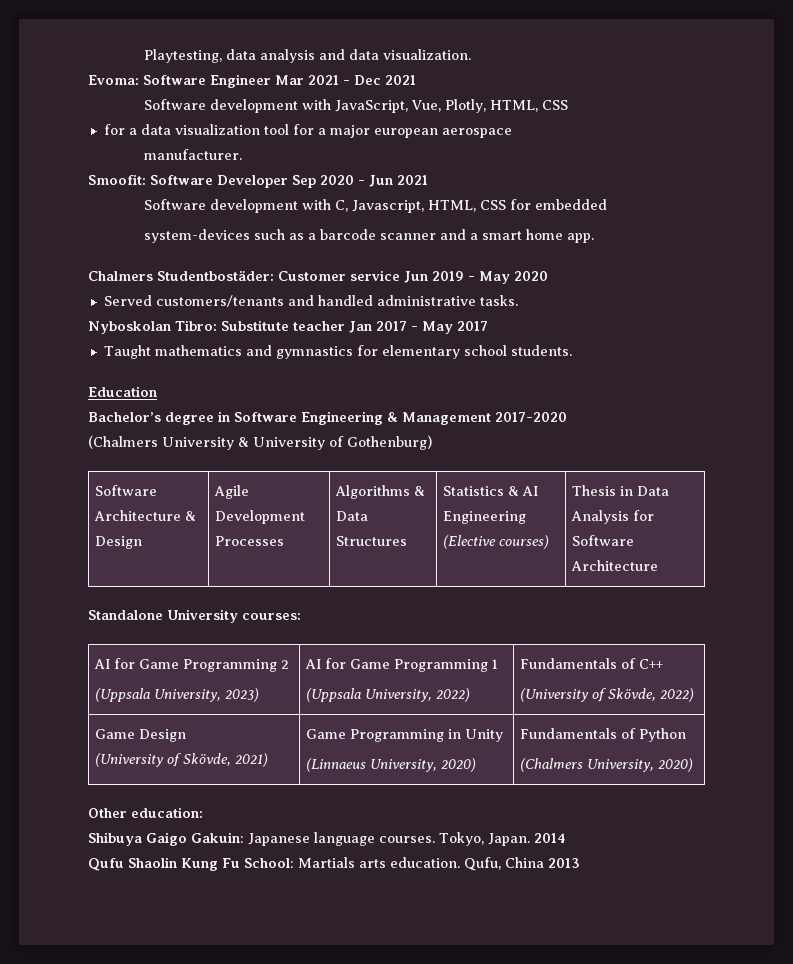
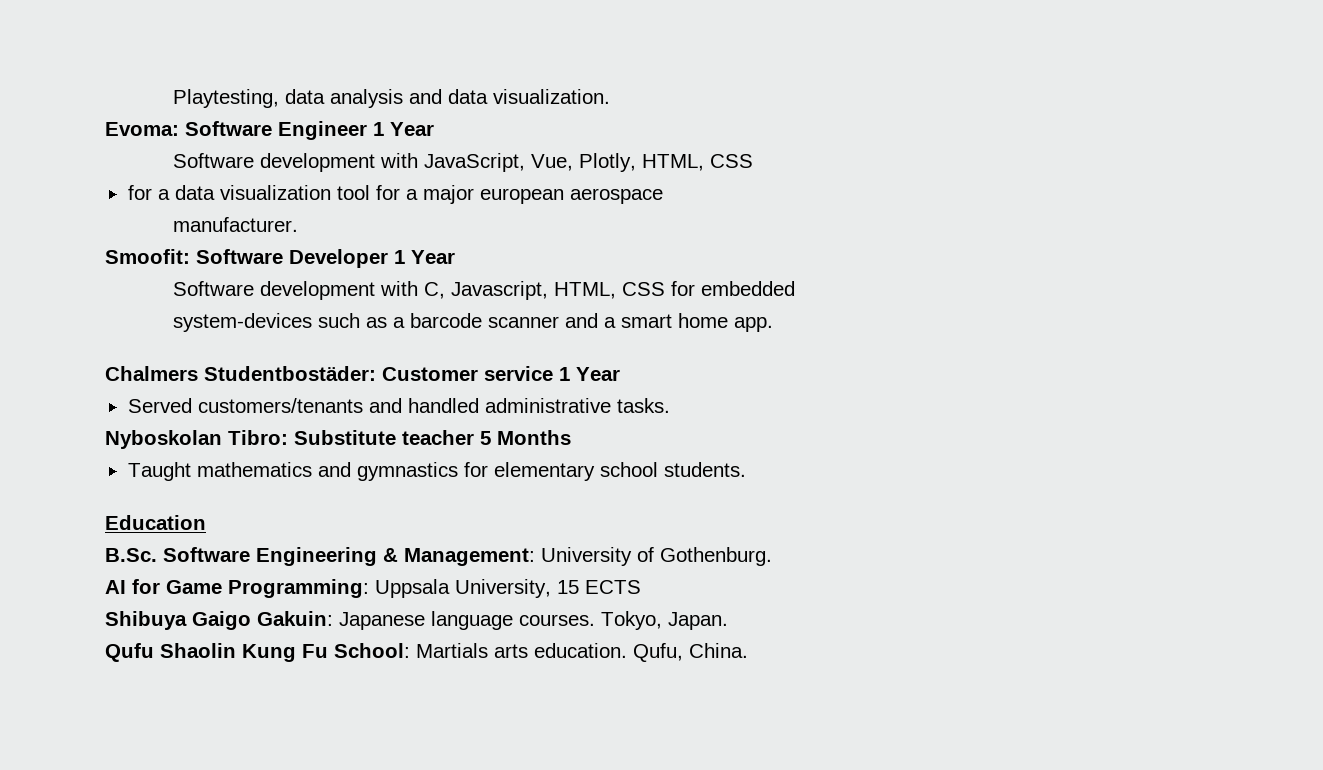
- Evoma: Software Engineer Mar 2021 - Dec 2021
+ Evoma: Software Engineer 1 Year
- Smoofit: Software Developer Sep 2020 - Jun 2021
+ Smoofit: Software Developer 1 Year
- Chalmers Studentbostäder: Customer service Jun 2019 - May 2020
+ Chalmers Studentbostäder: Customer service 1 Year
- Nyboskolan Tibro: Substitute teacher Jan 2017 - May 2017
+ Nyboskolan Tibro: Substitute teacher 5 Months
- Bachelor’s degree in Software Engineering & Management 2017-2020
- (Chalmers University & University of Gothenburg)
- Software Architecture & Design | Agile Development Processes | Algorithms & Data Structures | Statistics & AI Engineering (Elective courses) | Thesis in Data Analysis for Software Architecture
- Standalone University courses:
- AI for Game Programming 2
- (Uppsala University, 2023) | AI for Game Programming 1
- (Uppsala University, 2022) | Fundamentals of C++
- (University of Skövde, 2022)
- Game Design
- (University of Skövde, 2021) | Game Programming in Unity
- (Linnaeus University, 2020) | Fundamentals of Python
- (Chalmers University, 2020)
- Other education:
+ B.Sc. Software Engineering & Management: University of Gothenburg.
+ AI for Game Programming: Uppsala University, 15 ECTS
- 2014
- Qufu, China 2013
+ Qufu, China.

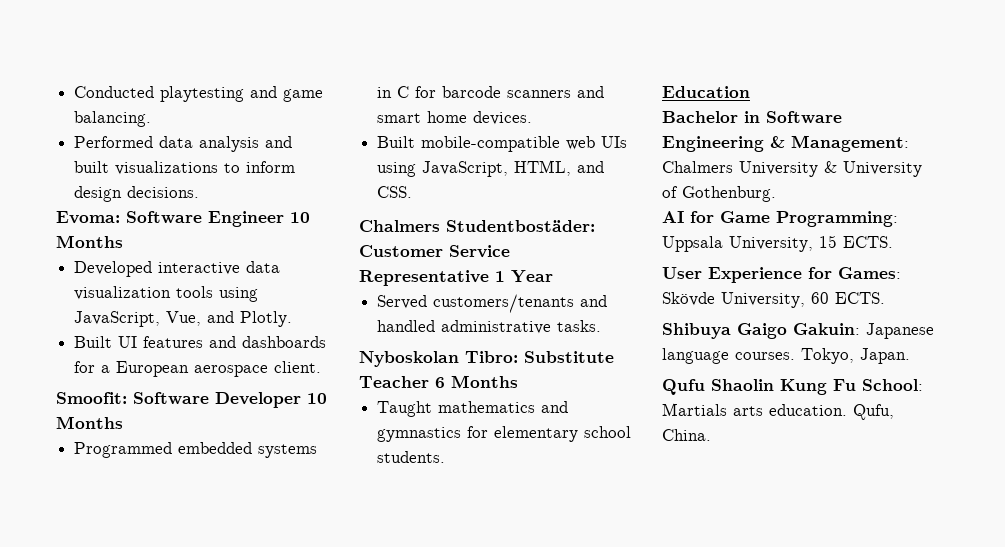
- Playtesting, data analysis and data visualization.
- Evoma: Software Engineer 1 Year
- Software development with JavaScript, Vue, Plotly, HTML, CSS
- for a data visualization tool for a major european aerospace
- manufacturer.
+ Conducted playtesting and game balancing.
+ Performed data analysis and built visualizations to inform design decisions.
+ Evoma: Software Engineer 10 Months
+ Developed interactive data visualization tools using JavaScript, Vue, and Plotly.
+ Built UI features and dashboards for a European aerospace client.
- Smoofit: Software Developer 1 Year
- Software development with C, Javascript, HTML, CSS for embedded
- system-devices such as a barcode scanner and a smart home app.
+ Smoofit: Software Developer 10 Months
+ Programmed embedded systems in C for barcode scanners and smart home devices.
+ Built mobile-compatible web UIs using JavaScript, HTML, and CSS.
- Chalmers Studentbostäder: Customer service 1 Year
+ Chalmers Studentbostäder: Customer Service Representative 1 Year
- Nyboskolan Tibro: Substitute teacher 5 Months
+ Nyboskolan Tibro: Substitute Teacher 6 Months
- B.Sc. Software Engineering & Management: University of Gothenburg.
+ Bachelor in Software Engineering & Management: Chalmers University & University of Gothenburg.
- AI for Game Programming: Uppsala University, 15 ECTS
+ AI for Game Programming: Uppsala University, 15 ECTS.
+ User Experience for Games: Skövde University, 60 ECTS.

